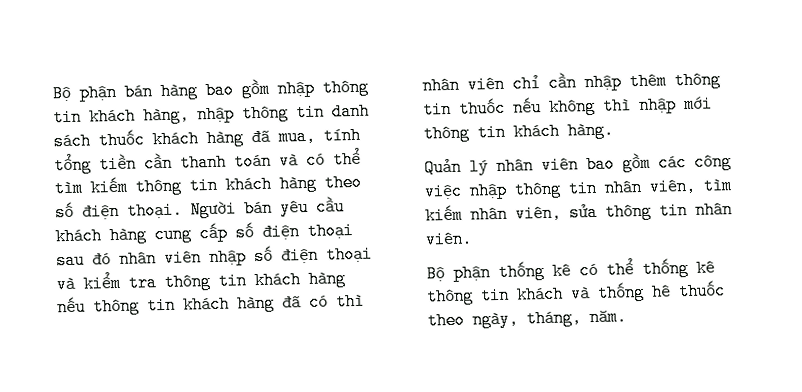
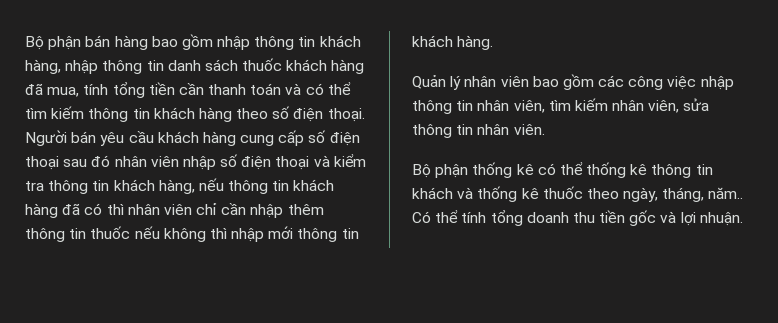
- Người bán yêu cầu khách hàng cung cấp số điện thoại sau đó nhân viên nhập số điện thoại và kiểm tra thông tin khách hàng nếu thông tin khách hàng đã có thì nhân viên chỉ cần nhập thêm thông tin thuốc nếu không thì nhập mới thông tin khách hàng.
+ Người bán yêu cầu khách hàng cung cấp số điện thoại sau đó nhân viên nhập số điện thoại và kiểm tra thông tin khách hàng, nếu thông tin khách hàng đã có thì nhân viên chỉ cần nhập thêm thông tin thuốc nếu không thì nhập mới thông tin khách hàng.
- Bộ phận thống kê có thể thống kê thông tin khách và thống hê thuốc theo ngày, tháng, năm.
+ Bộ phận thống kê có thể thống kê thông tin khách và thống kê thuốc theo ngày, tháng, năm.. Có thể tính tổng doanh thu tiền gốc và lợi nhuận.

